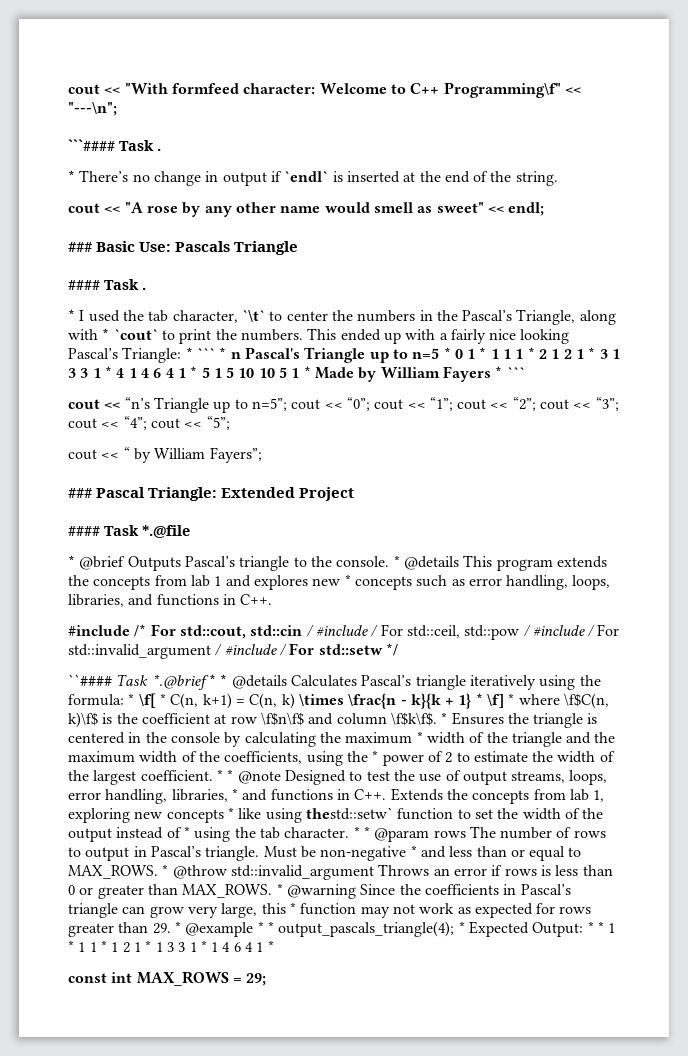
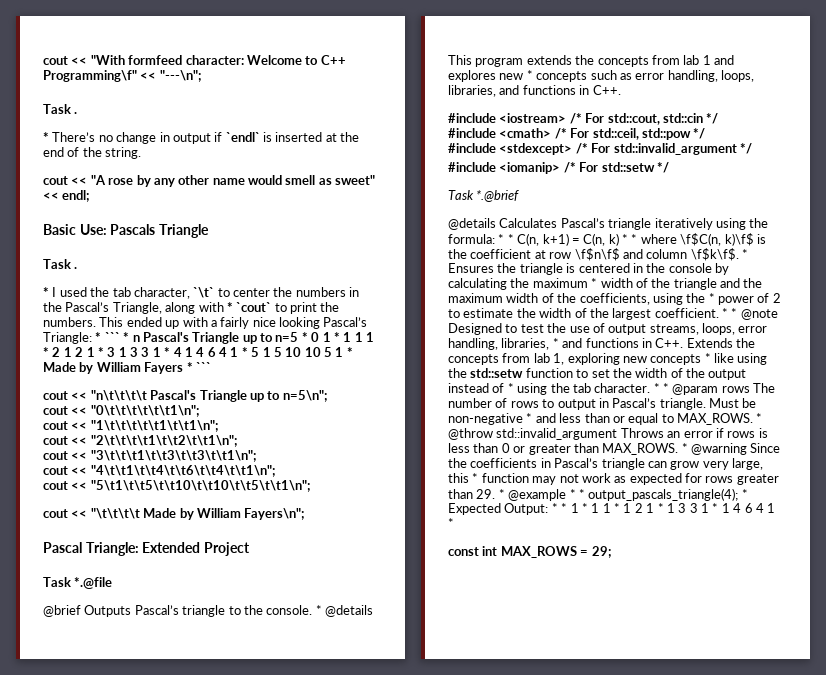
  cout << "With formfeed character: Welcome to C++ Programming\f" << "---\n";
- ```#### Task .
+ Task .
- ### Basic Use: Pascals Triangle
- #### Task .
+ Basic Use: Pascals Triangle
+ Task .
- cout << “n’s Triangle up to n=5”; cout << “0”; cout << “1”; cout << “2”; cout << “3”; cout << “4”; cout << “5”;
- cout << “ by William Fayers”;
- ### Pascal Triangle: Extended Project
+ cout << "n\t\t\t\t Pascal's Triangle up to n=5\n";
+ cout << "0\t\t\t\t\t\t1\n";
+ cout << "1\t\t\t\t\t1\t\t1\n";
+ cout << "2\t\t\t\t1\t\t2\t\t1\n";
+ cout << "3\t\t\t1\t\t3\t\t3\t\t1\n";
+ cout << "4\t\t1\t\t4\t\t6\t\t4\t\t1\n";
+ cout << "5\t1\t\t5\t\t10\t\t10\t\t5\t\t1\n";
+ cout << "\t\t\t\t Made by William Fayers\n";
+ Pascal Triangle: Extended Project
- #### Task *.@file
+ Task *.@file
- * @brief Outputs Pascal’s triangle to the console.
+ @brief Outputs Pascal’s triangle to the console.
- #include /* For std::cout, std::cin / #include / For std::ceil, std::pow / #include / For std::invalid_argument / #include / For std::setw */
+ #include <iostream> /* For std::cout, std::cin */
+ #include <cmath> /* For std::ceil, std::pow */
+ #include <stdexcept> /* For std::invalid_argument */
+ #include <iomanip> /* For std::setw */
- ``#### Task *.@brief * * @details Calculates Pascal’s triangle iteratively using the formula: * \f[ * C(n, k+1) = C(n, k) \times \frac{n - k}{k + 1} * \f] * where \f$C(n, k)\f$ is the coefficient at row \f$n\f$ and column \f$k\f$.
+ Task *.@brief
+ @details Calculates Pascal’s triangle iteratively using the formula: * * C(n, k+1) = C(n, k) * * where \f$C(n, k)\f$ is the coefficient at row \f$n\f$ and column \f$k\f$.
- * * @note Designed to test the use of output streams, loops, error handling, libraries, * and functions in C++. Extends the concepts from lab 1, exploring new concepts * like using thestd::setw` function to set the width of the output instead of * using the tab character.
+ * * @note Designed to test the use of output streams, loops, error handling, libraries, * and functions in C++. Extends the concepts from lab 1, exploring new concepts * like using the std::setw function to set the width of the output instead of * using the tab character.

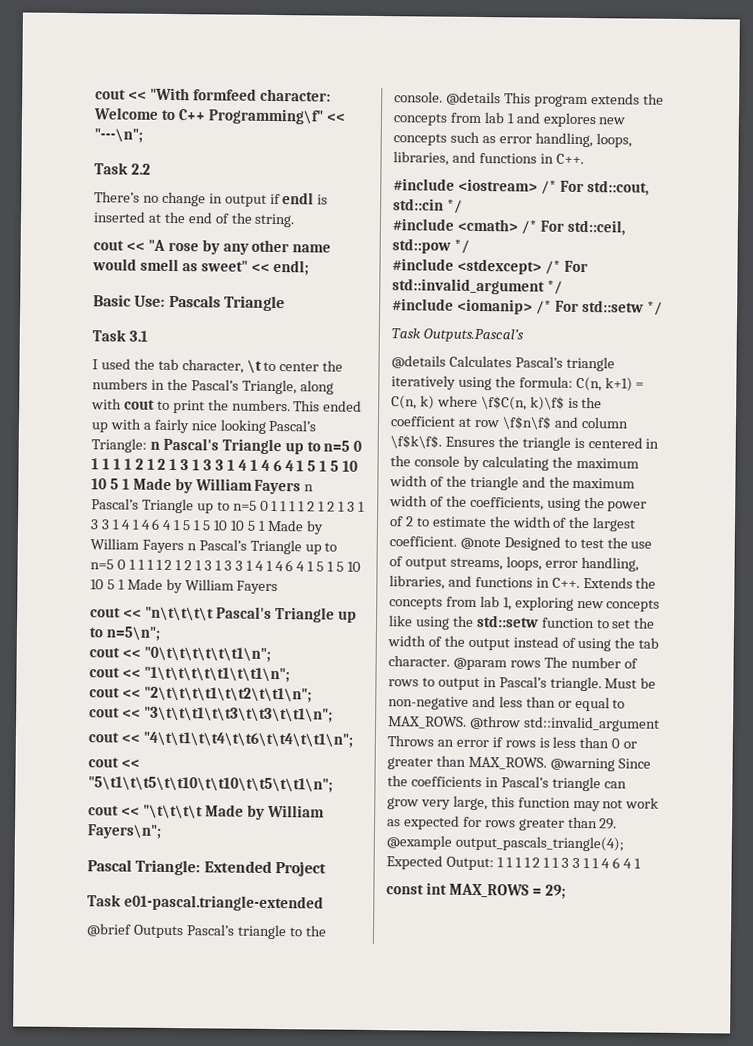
  cout << "With formfeed character: Welcome to C++ Programming\f" << "---\n";
- Task .
- * There’s no change in output if `endl` is inserted at the end of the string.
+ Task 2.2
+ There’s no change in output if endl is inserted at the end of the string.
  Basic Use: Pascals Triangle
- Task .
- * I used the tab character, `\t` to center the numbers in the Pascal’s Triangle, along with * `cout` to print the numbers.
+ Task 3.1
+ I used the tab character, \t to center the numbers in the Pascal’s Triangle, along with cout to print the numbers.
- This ended up with a fairly nice looking Pascal’s Triangle: * ``` * n Pascal's Triangle up to n=5 * 0 1 * 1 1 1 * 2 1 2 1 * 3 1 3 3 1 * 4 1 4 6 4 1 * 5 1 5 10 10 5 1 * Made by William Fayers * ```
+ This ended up with a fairly nice looking Pascal’s Triangle: n Pascal's Triangle up to n=5 0 1 1 1 1 2 1 2 1 3 1 3 3 1 4 1 4 6 4 1 5 1 5 10 10 5 1 Made by William Fayers n Pascal’s Triangle up to n=5 0 1 1 1 1 2 1 2 1 3 1 3 3 1 4 1 4 6 4 1 5 1 5 10 10 5 1 Made by William Fayers n Pascal’s Triangle up to n=5 0 1 1 1 1 2 1 2 1 3 1 3 3 1 4 1 4 6 4 1 5 1 5 10 10 5 1 Made by William Fayers
- Task *.@file
+ Task e01-pascal.triangle-extended
- * @details This program extends the concepts from lab 1 and explores new * concepts such as error handling, loops, libraries, and functions in C++.
+ @details This program extends the concepts from lab 1 and explores new concepts such as error handling, loops, libraries, and functions in C++.
- Task *.@brief
+ Task Outputs.Pascal’s
- @details Calculates Pascal’s triangle iteratively using the formula: * * C(n, k+1) = C(n, k) * * where \f$C(n, k)\f$ is the coefficient at row \f$n\f$ and column \f$k\f$.
+ @details Calculates Pascal’s triangle iteratively using the formula: C(n, k+1) = C(n, k) where \f$C(n, k)\f$ is the coefficient at row \f$n\f$ and column \f$k\f$.
- * Ensures the triangle is centered in the console by calculating the maximum * width of the triangle and the maximum width of the coefficients, using the * power of 2 to estimate the width of the largest coefficient.
+ Ensures the triangle is centered in the console by calculating the maximum width of the triangle and the maximum width of the coefficients, using the power of 2 to estimate the width of the largest coefficient.
- * * @note Designed to test the use of output streams, loops, error handling, libraries, * and functions in C++. Extends the concepts from lab 1, exploring new concepts * like using the std::setw function to set the width of the output instead of * using the tab character.
+ @note Designed to test the use of output streams, loops, error handling, libraries, and functions in C++. Extends the concepts from lab 1, exploring new concepts like using the std::setw function to set the width of the output instead of using the tab character.
- * * @param rows The number of rows to output in Pascal’s triangle.
+ @param rows The number of rows to output in Pascal’s triangle.
- Must be non-negative * and less than or equal to MAX_ROWS.
+ Must be non-negative and less than or equal to MAX_ROWS.
- * @throw std::invalid_argument Throws an error if rows is less than 0 or greater than MAX_ROWS.
+ @throw std::invalid_argument Throws an error if rows is less than 0 or greater than MAX_ROWS.
- * @warning Since the coefficients in Pascal’s triangle can grow very large, this * function may not work as expected for rows greater than 29. * @example * * output_pascals_triangle(4); * Expected Output: * * 1 * 1 1 * 1 2 1 * 1 3 3 1 * 1 4 6 4 1 *
+ @warning Since the coefficients in Pascal’s triangle can grow very large, this function may not work as expected for rows greater than 29. @example output_pascals_triangle(4); Expected Output: 1 1 1 1 2 1 1 3 3 1 1 4 6 4 1

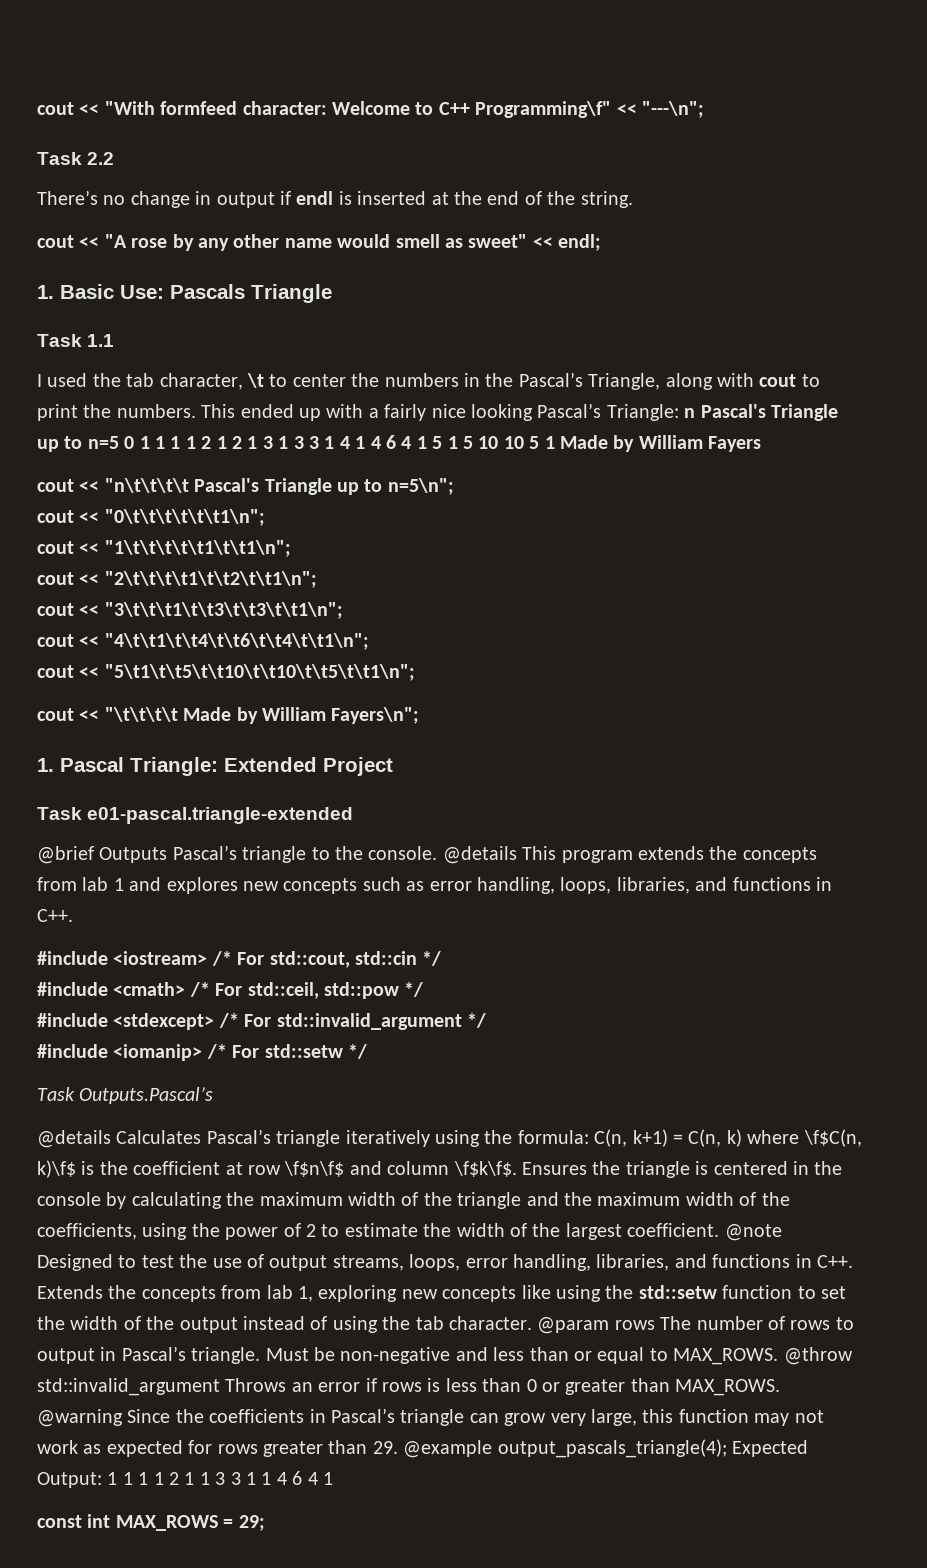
- Basic Use: Pascals Triangle
+ 1. Basic Use: Pascals Triangle
- Task 3.1
+ Task 1.1
- This ended up with a fairly nice looking Pascal’s Triangle: n Pascal's Triangle up to n=5 0 1 1 1 1 2 1 2 1 3 1 3 3 1 4 1 4 6 4 1 5 1 5 10 10 5 1 Made by William Fayers n Pascal’s Triangle up to n=5 0 1 1 1 1 2 1 2 1 3 1 3 3 1 4 1 4 6 4 1 5 1 5 10 10 5 1 Made by William Fayers n Pascal’s Triangle up to n=5 0 1 1 1 1 2 1 2 1 3 1 3 3 1 4 1 4 6 4 1 5 1 5 10 10 5 1 Made by William Fayers
+ This ended up with a fairly nice looking Pascal’s Triangle: n Pascal's Triangle up to n=5 0 1 1 1 1 2 1 2 1 3 1 3 3 1 4 1 4 6 4 1 5 1 5 10 10 5 1 Made by William Fayers
- Pascal Triangle: Extended Project
+ 1. Pascal Triangle: Extended Project

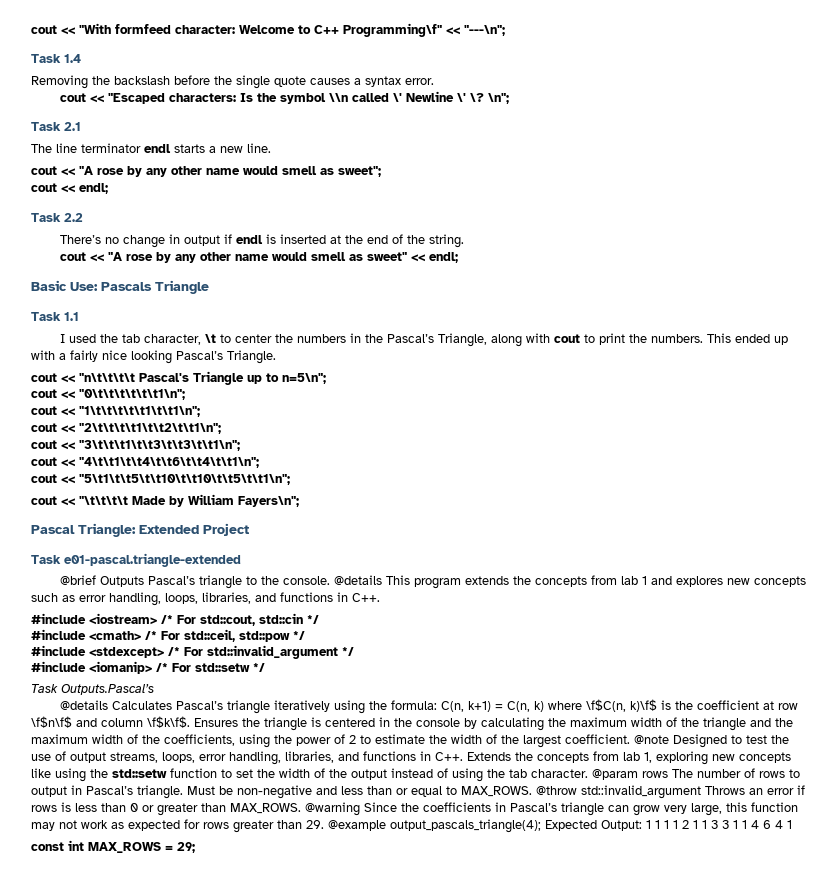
+ Task 1.4
+ Removing the backslash before the single quote causes a syntax error.
+ cout << "Escaped characters: Is the symbol \\n called \' Newline \' \? \n";
+ Task 2.1
+ The line terminator endl starts a new line.
+ cout << "A rose by any other name would smell as sweet";
+ cout << endl;
- 1. Basic Use: Pascals Triangle
+ Basic Use: Pascals Triangle
- This ended up with a fairly nice looking Pascal’s Triangle: n Pascal's Triangle up to n=5 0 1 1 1 1 2 1 2 1 3 1 3 3 1 4 1 4 6 4 1 5 1 5 10 10 5 1 Made by William Fayers
+ This ended up with a fairly nice looking Pascal’s Triangle.
- 1. Pascal Triangle: Extended Project
+ Pascal Triangle: Extended Project

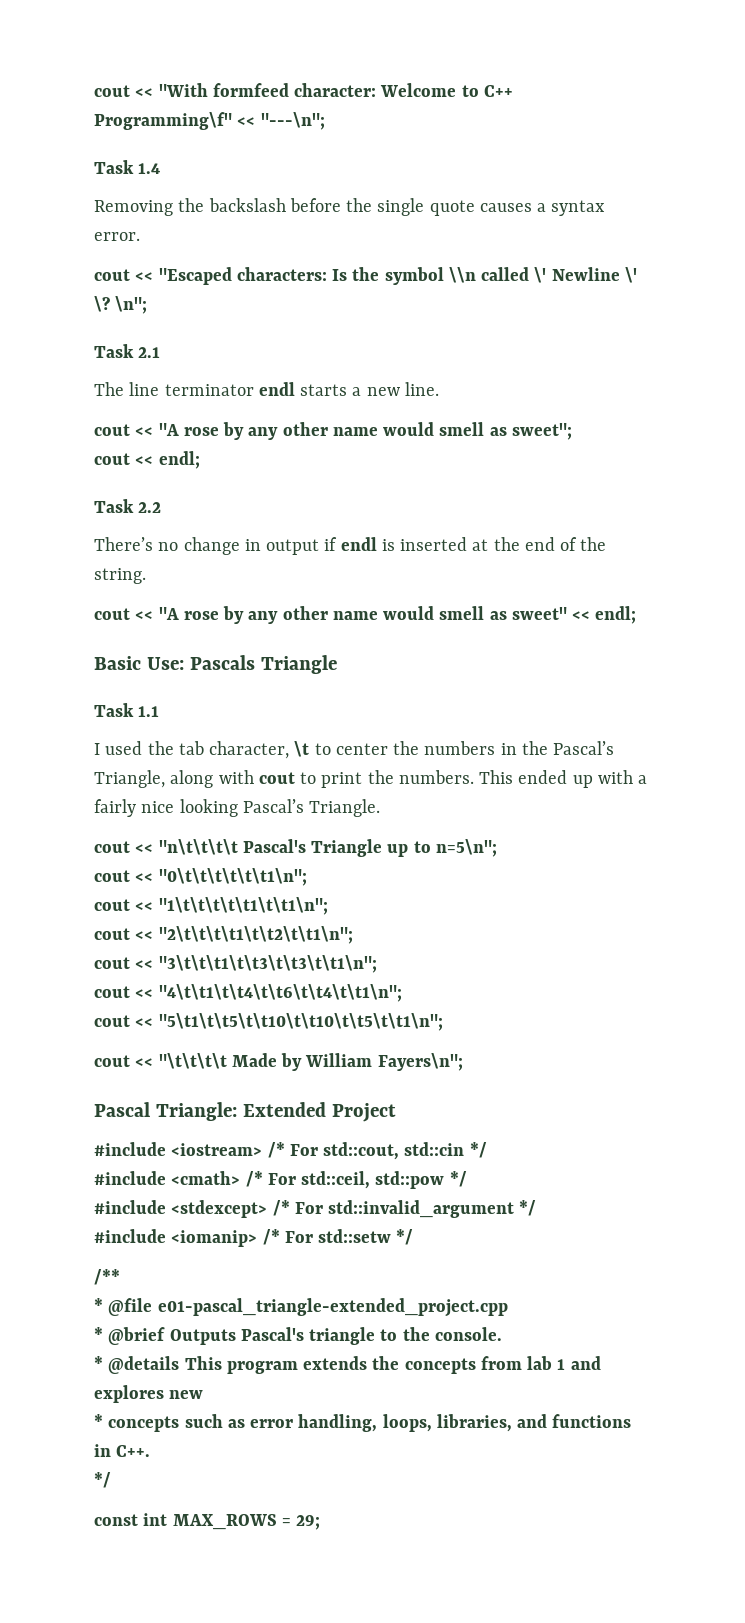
- Task e01-pascal.triangle-extended
- @brief Outputs Pascal’s triangle to the console. @details This program extends the concepts from lab 1 and explores new concepts such as error handling, loops, libraries, and functions in C++.
- Task Outputs.Pascal’s
- @details Calculates Pascal’s triangle iteratively using the formula: C(n, k+1) = C(n, k) where \f$C(n, k)\f$ is the coefficient at row \f$n\f$ and column \f$k\f$. Ensures the triangle is centered in the console by calculating the maximum width of the triangle and the maximum width of the coefficients, using the power of 2 to estimate the width of the largest coefficient. @note Designed to test the use of output streams, loops, error handling, libraries, and functions in C++. Extends the concepts from lab 1, exploring new concepts like using the std::setw function to set the width of the output instead of using the tab character. @param rows The number of rows to output in Pascal’s triangle. Must be non-negative and less than or equal to MAX_ROWS. @throw std::invalid_argument Throws an error if rows is less than 0 or greater than MAX_ROWS. @warning Since the coefficients in Pascal’s triangle can grow very large, this function may not work as expected for rows greater than 29. @example output_pascals_triangle(4); Expected Output: 1 1 1 1 2 1 1 3 3 1 1 4 6 4 1
+ /**
+ * @file e01-pascal_triangle-extended_project.cpp
+ * @brief Outputs Pascal's triangle to the console.
+ * @details This program extends the concepts from lab 1 and explores new
+ * concepts such as error handling, loops, libraries, and functions in C++.
+ */

